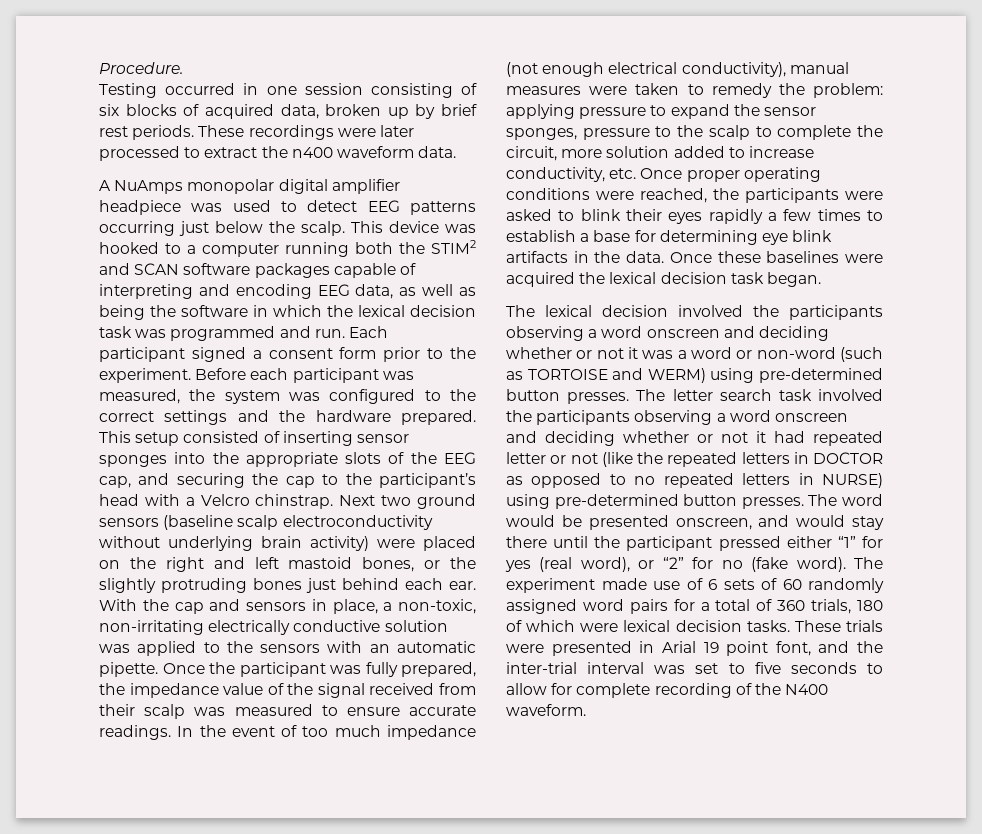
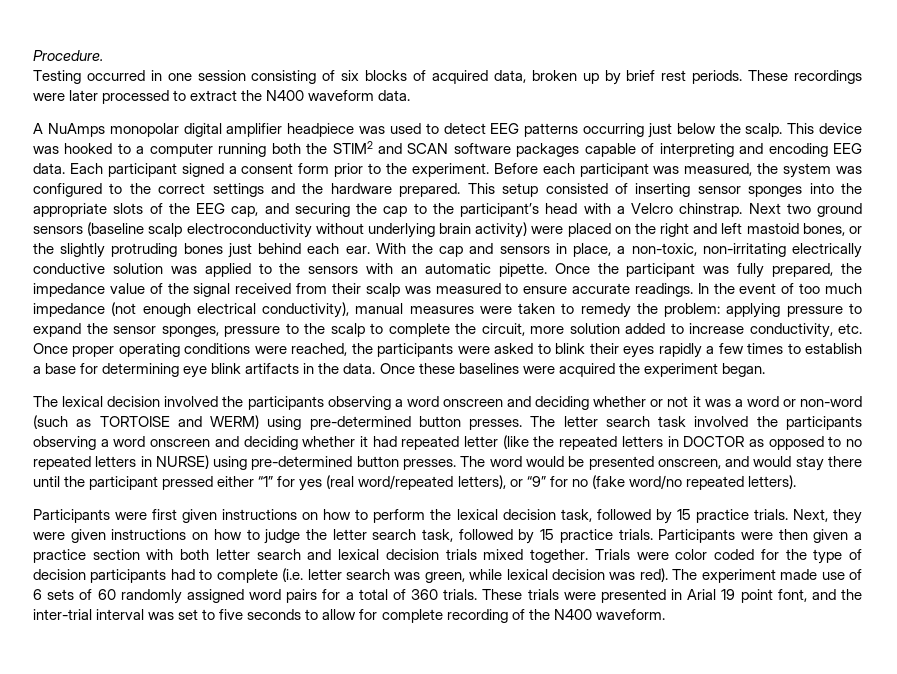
- These recordings were later processed to extract the n400 waveform data.
+ These recordings were later processed to extract the N400 waveform data.
- This device was hooked to a computer running both the STIM2 and SCAN software packages capable of interpreting and encoding EEG data, as well as being the software in which the lexical decision task was programmed and run.
+ This device was hooked to a computer running both the STIM2 and SCAN software packages capable of interpreting and encoding EEG data.
- Once these baselines were acquired the lexical decision task began.
+ Once these baselines were acquired the experiment began.
- The letter search task involved the participants observing a word onscreen and deciding whether or not it had repeated letter or not (like the repeated letters in DOCTOR as opposed to no repeated letters in NURSE) using pre-determined button presses.
+ The letter search task involved the participants observing a word onscreen and deciding whether it had repeated letter (like the repeated letters in DOCTOR as opposed to no repeated letters in NURSE) using pre-determined button presses.
- The word would be presented onscreen, and would stay there until the participant pressed either “1” for yes (real word), or “2” for no (fake word).
+ The word would be presented onscreen, and would stay there until the participant pressed either “1” for yes (real word/repeated letters), or “9” for no (fake word/no repeated letters).
+ Participants were first given instructions on how to perform the lexical decision task, followed by 15 practice trials. Next, they were given instructions on how to judge the letter search task, followed by 15 practice trials. Participants were then given a practice section with both letter search and lexical decision trials mixed together. Trials were color coded for the type of decision participants had to complete (i.e. letter search was green, while lexical decision was red).
- The experiment made use of 6 sets of 60 randomly assigned word pairs for a total of 360 trials, 180 of which were lexical decision tasks.
+ The experiment made use of 6 sets of 60 randomly assigned word pairs for a total of 360 trials.

